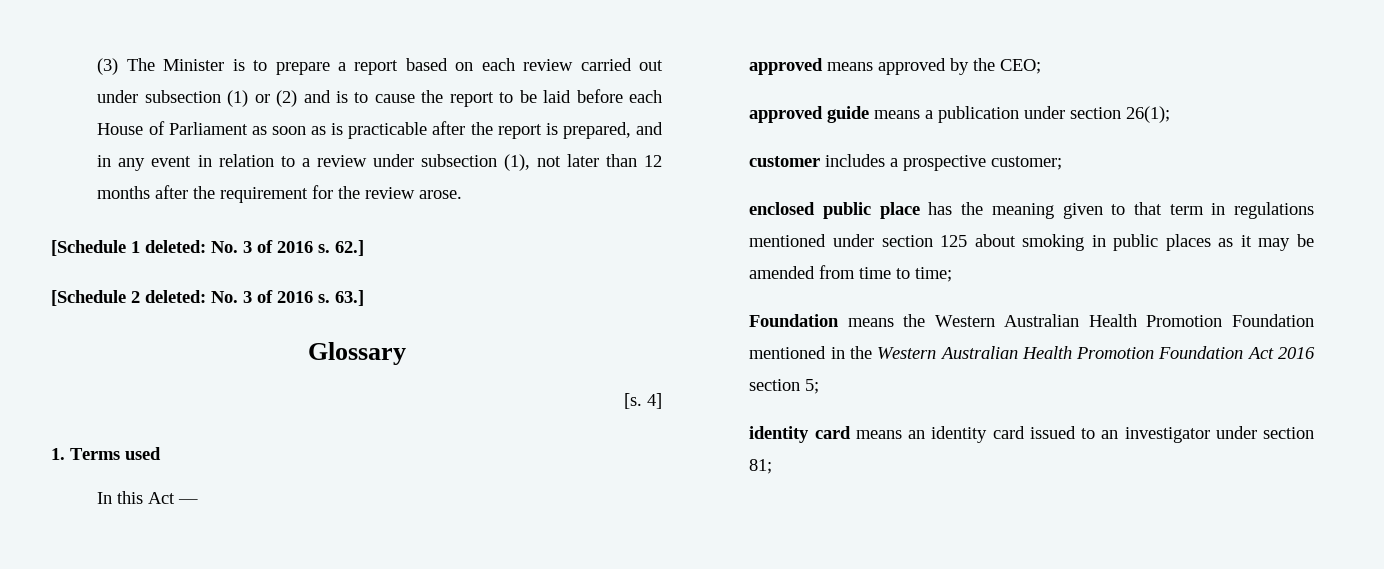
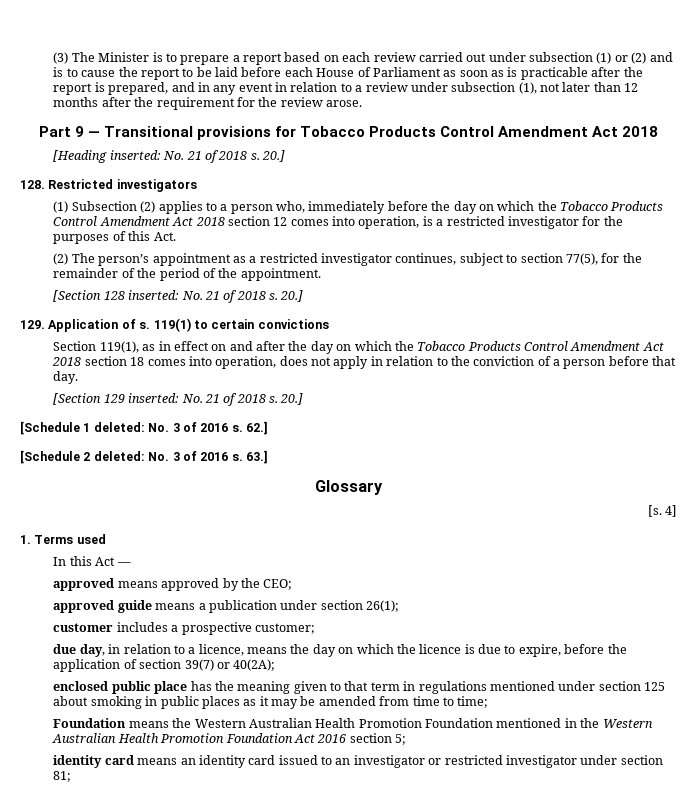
+ Part 9 — Transitional provisions for Tobacco Products Control Amendment Act 2018
+ [Heading inserted: No. 21 of 2018 s. 20.]
+ 128. Restricted investigators
+ (1) Subsection (2) applies to a person who, immediately before the day on which the Tobacco Products Control Amendment Act 2018 section 12 comes into operation, is a restricted investigator for the purposes of this Act.
+ (2) The person’s appointment as a restricted investigator continues, subject to section 77(5), for the remainder of the period of the appointment.
+ [Section 128 inserted: No. 21 of 2018 s. 20.]
+ 129. Application of s. 119(1) to certain convictions
+ Section 119(1), as in effect on and after the day on which the Tobacco Products Control Amendment Act 2018 section 18 comes into operation, does not apply in relation to the conviction of a person before that day.
+ [Section 129 inserted: No. 21 of 2018 s. 20.]
+ due day, in relation to a licence, means the day on which the licence is due to expire, before the application of section 39(7) or 40(2A);
- identity card means an identity card issued to an investigator under section 81;
+ identity card means an identity card issued to an investigator or restricted investigator under section 81;

